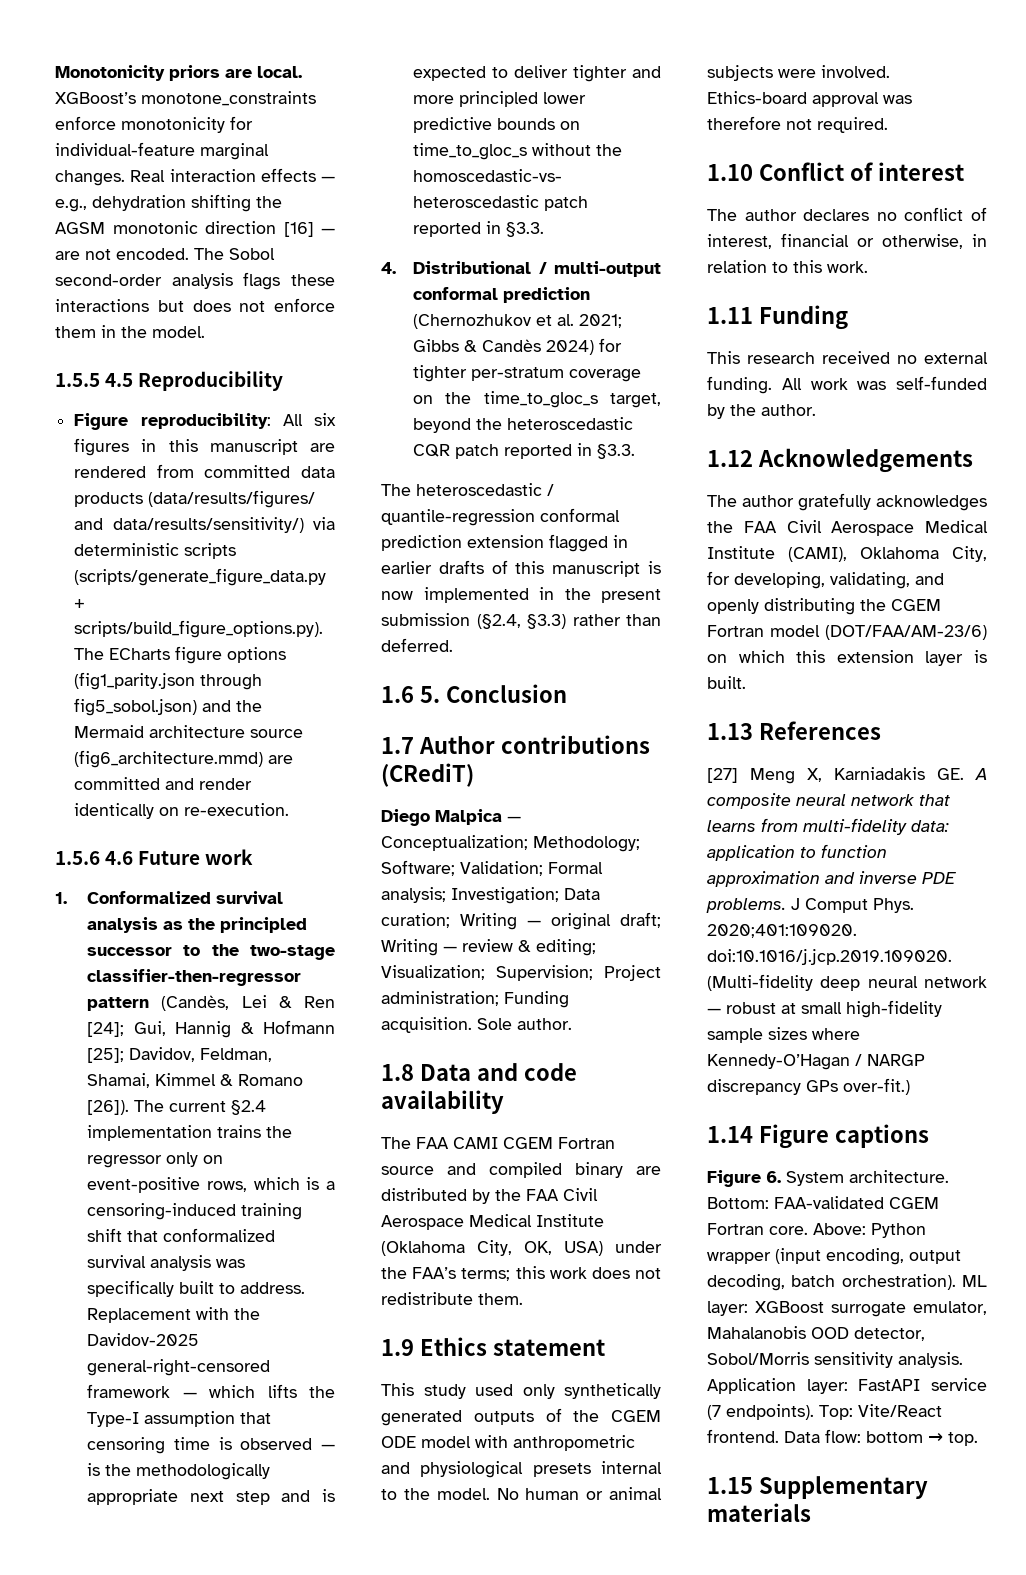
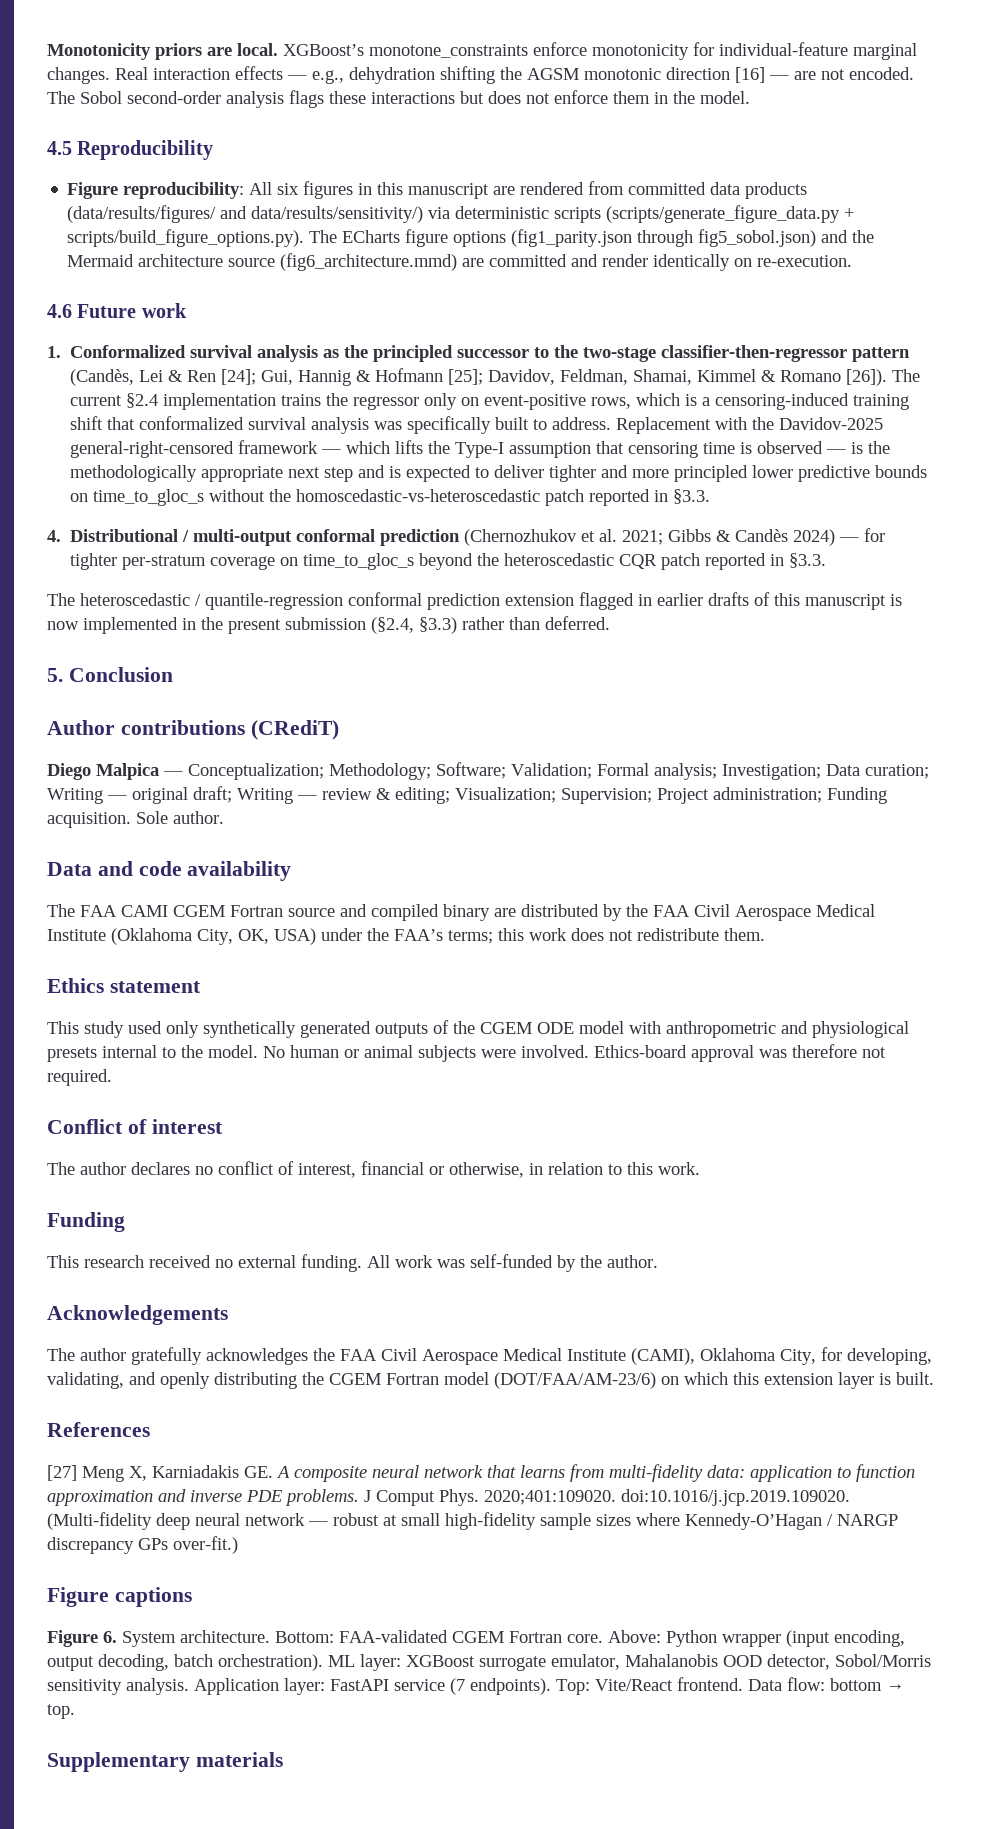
- 1.5.5 4.5 Reproducibility
+ 4.5 Reproducibility
- 1.5.6 4.6 Future work
+ 4.6 Future work
- 4. Distributional / multi-output conformal prediction (Chernozhukov et al. 2021; Gibbs & Candès 2024) for tighter per-stratum coverage on the time_to_gloc_s target, beyond the heteroscedastic CQR patch reported in §3.3.
+ 4. Distributional / multi-output conformal prediction (Chernozhukov et al. 2021; Gibbs & Candès 2024) — for tighter per-stratum coverage on time_to_gloc_s beyond the heteroscedastic CQR patch reported in §3.3.
- 1.6 5. Conclusion
+ 5. Conclusion
- 1.7 Author contributions (CRediT)
+ Author contributions (CRediT)
- 1.8 Data and code availability
+ Data and code availability
- 1.9 Ethics statement
+ Ethics statement
- 1.10 Conflict of interest
+ Conflict of interest
  The author declares no conflict of interest, financial or otherwise, in relation to this work.
- 1.11 Funding
+ Funding
- 1.12 Acknowledgements
+ Acknowledgements
- 1.13 References
+ References
- 1.14 Figure captions
+ Figure captions
- 1.15 Supplementary materials
+ Supplementary materials

